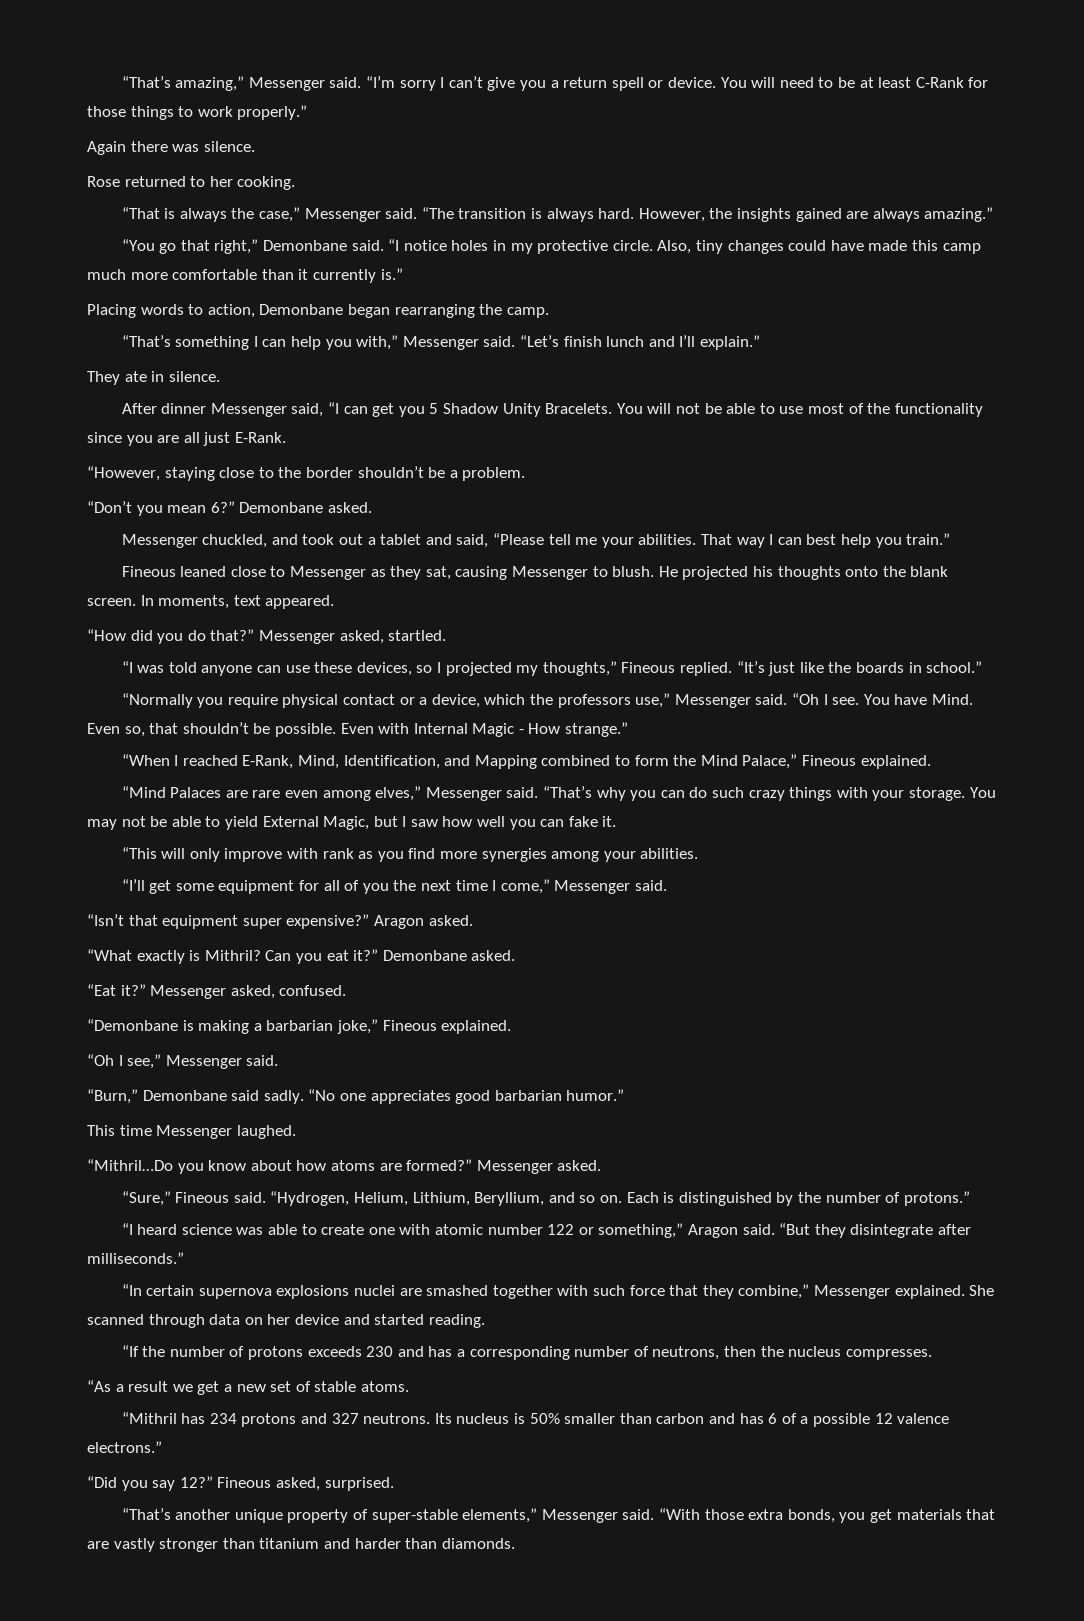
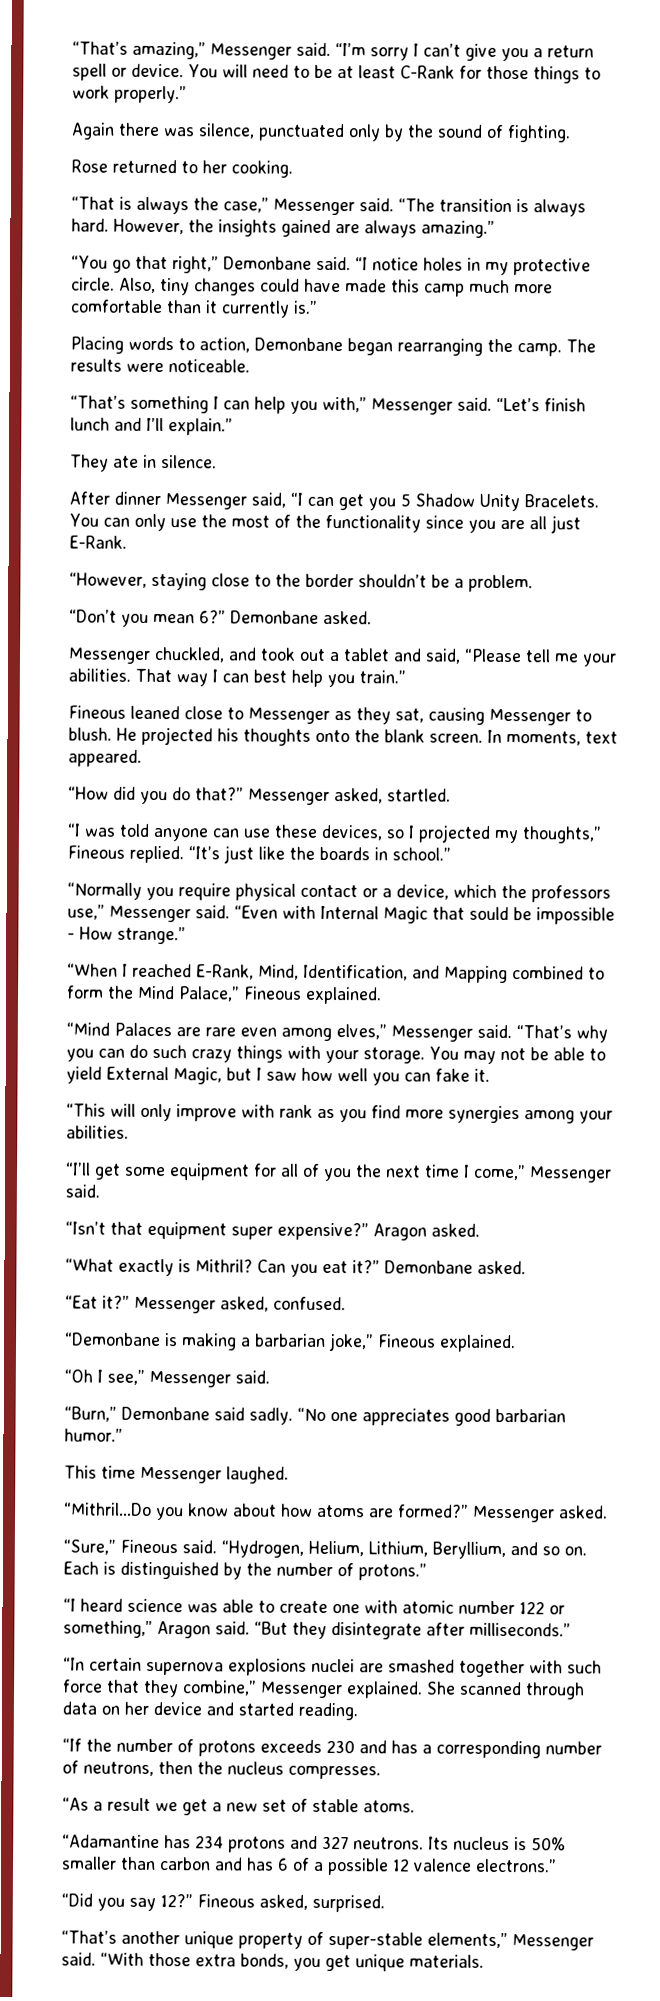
- Again there was silence.
+ Again there was silence, punctuated only by the sound of fighting.
+ The results were noticeable.
- You will not be able to use most of the functionality since you are all just E-Rank.
+ You can only use the most of the functionality since you are all just E-Rank.
- “Oh I see. You have Mind. Even so, that shouldn’t be possible. Even with Internal Magic - How strange.”
+ “Even with Internal Magic that sould be impossible - How strange.”
- “Mithril has 234 protons and 327 neutrons.
+ “Adamantine has 234 protons and 327 neutrons.
- “With those extra bonds, you get materials that are vastly stronger than titanium and harder than diamonds.
+ “With those extra bonds, you get unique materials.

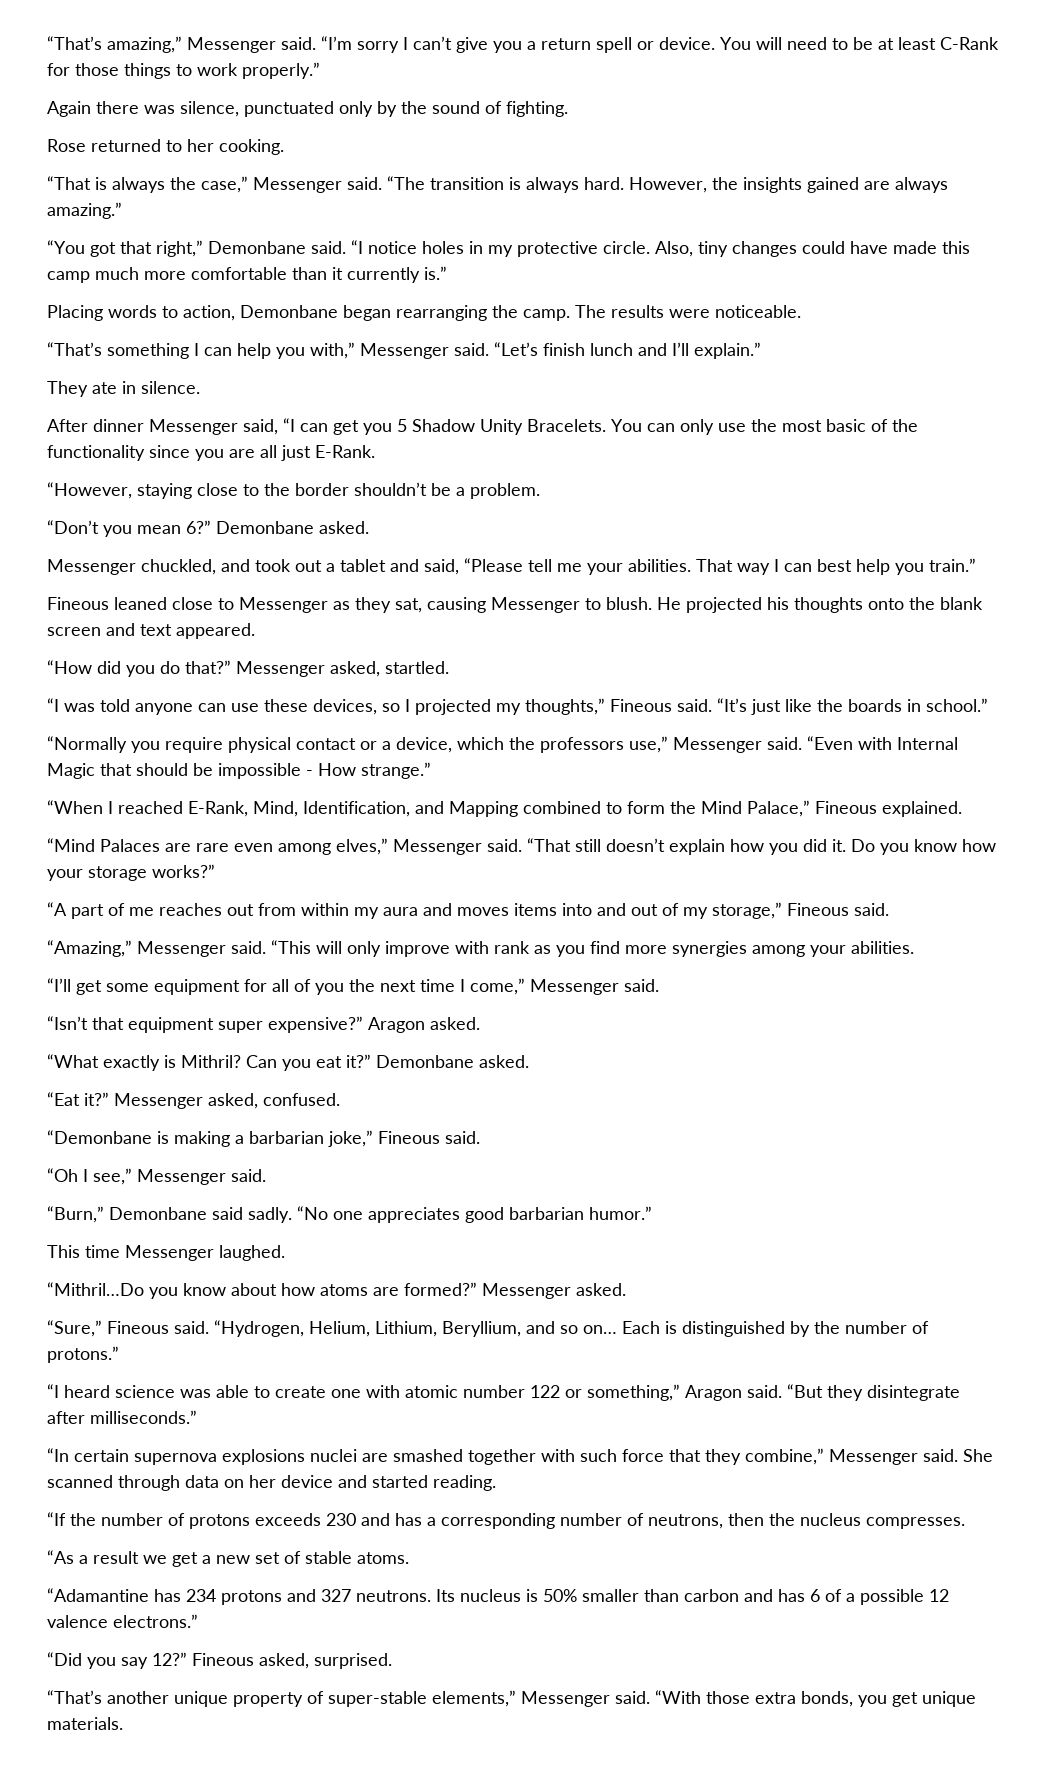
- “You go that right,” Demonbane said.
+ “You got that right,” Demonbane said.
- You can only use the most of the functionality since you are all just E-Rank.
+ You can only use the most basic of the functionality since you are all just E-Rank.
- He projected his thoughts onto the blank screen. In moments, text appeared.
+ He projected his thoughts onto the blank screen and text appeared.
- “I was told anyone can use these devices, so I projected my thoughts,” Fineous replied.
+ “I was told anyone can use these devices, so I projected my thoughts,” Fineous said.
- “Even with Internal Magic that sould be impossible - How strange.”
+ “Even with Internal Magic that should be impossible - How strange.”
- “That’s why you can do such crazy things with your storage. You may not be able to yield External Magic, but I saw how well you can fake it.
- “This will only improve with rank as you find more synergies among your abilities.
+ “That still doesn’t explain how you did it. Do you know how your storage works?”
+ “A part of me reaches out from within my aura and moves items into and out of my storage,” Fineous said.
+ “Amazing,” Messenger said. “This will only improve with rank as you find more synergies among your abilities.
- “Demonbane is making a barbarian joke,” Fineous explained.
+ “Demonbane is making a barbarian joke,” Fineous said.
- “Hydrogen, Helium, Lithium, Beryllium, and so on.
+ “Hydrogen, Helium, Lithium, Beryllium, and so on…
- “In certain supernova explosions nuclei are smashed together with such force that they combine,” Messenger explained.
+ “In certain supernova explosions nuclei are smashed together with such force that they combine,” Messenger said.

